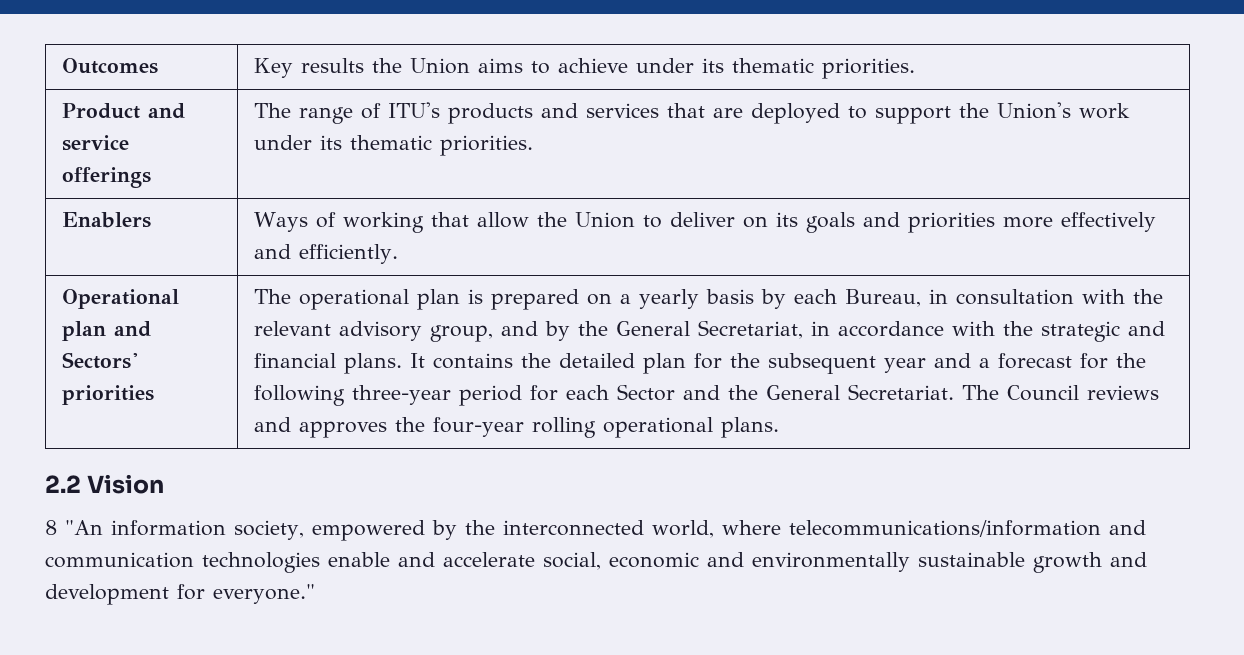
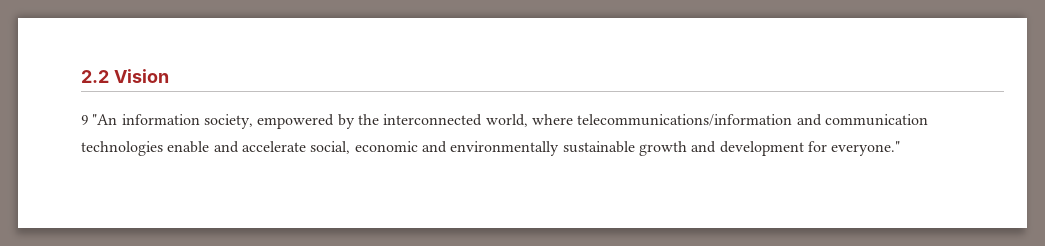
- Outcomes | Key results the Union aims to achieve under its thematic priorities.
- Product and service offerings | The range of ITU's products and services that are deployed to support the Union's work under its thematic priorities.
- Enablers | Ways of working that allow the Union to deliver on its goals and priorities more effectively and efficiently.
- Operational plan and Sectors' priorities | The operational plan is prepared on a yearly basis by each Bureau, in consultation with the relevant advisory group, and by the General Secretariat, in accordance with the strategic and financial plans. It contains the detailed plan for the subsequent year and a forecast for the following three-year period for each Sector and the General Secretariat. The Council reviews and approves the four-year rolling operational plans.
- 8 "An information society, empowered by the interconnected world, where telecommunications/information and communication technologies enable and accelerate social, economic and environmentally sustainable growth and development for everyone."
+ 9 "An information society, empowered by the interconnected world, where telecommunications/information and communication technologies enable and accelerate social, economic and environmentally sustainable growth and development for everyone."

